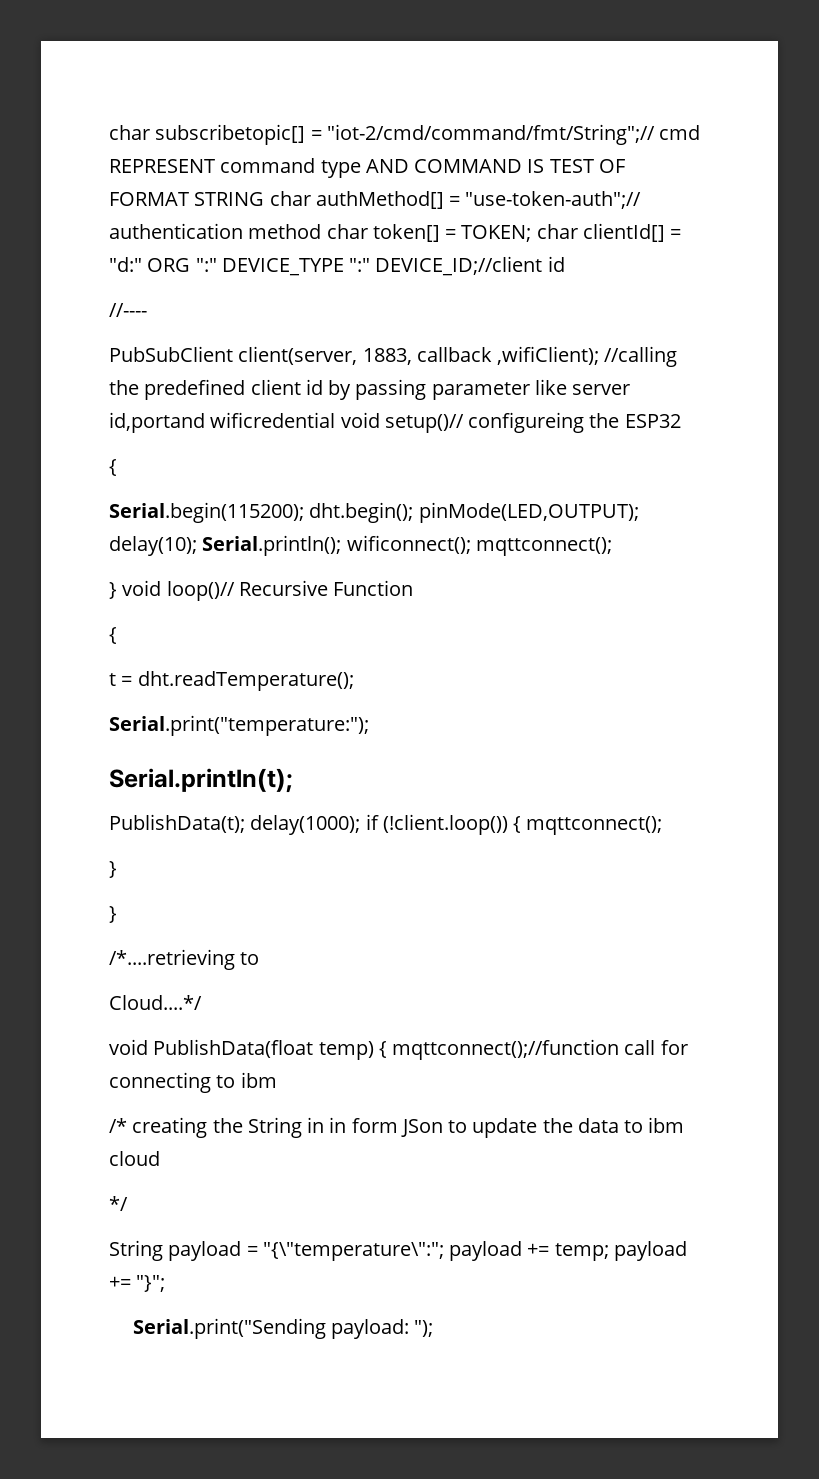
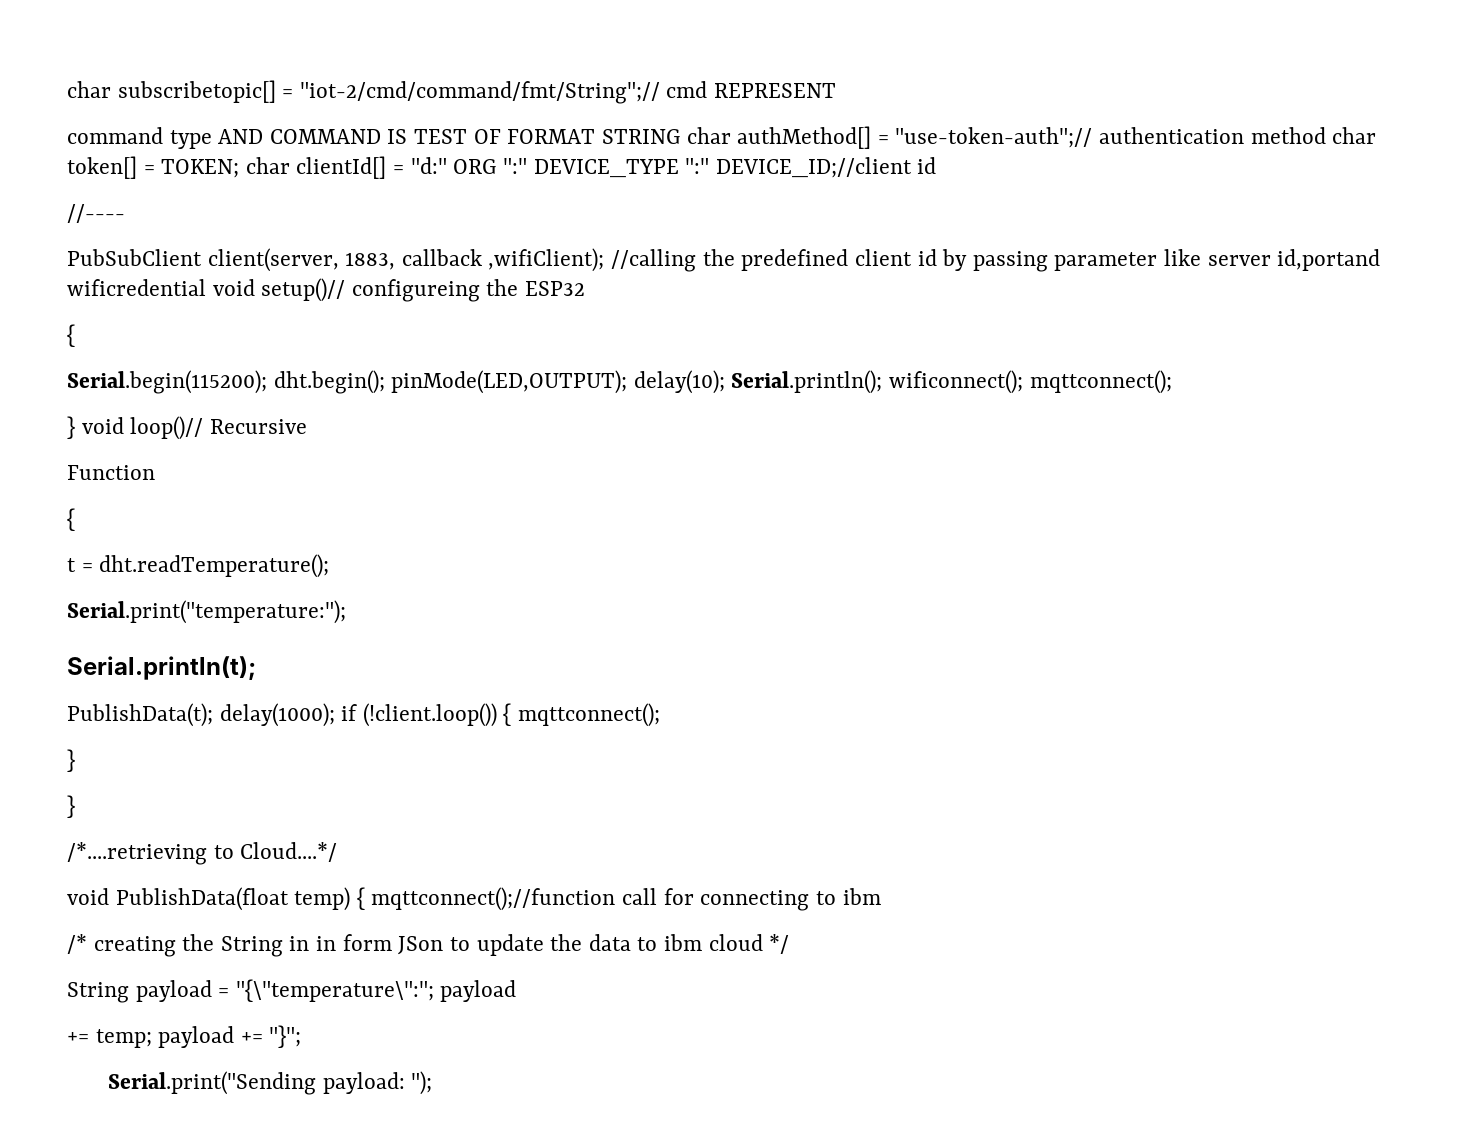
- char subscribetopic[] = "iot-2/cmd/command/fmt/String";// cmd REPRESENT command type AND COMMAND IS TEST OF FORMAT STRING char authMethod[] = "use-token-auth";// authentication method char token[] = TOKEN; char clientId[] = "d:" ORG ":" DEVICE_TYPE ":" DEVICE_ID;//client id
+ char subscribetopic[] = "iot-2/cmd/command/fmt/String";// cmd REPRESENT
+ command type AND COMMAND IS TEST OF FORMAT STRING char authMethod[] = "use-token-auth";// authentication method char token[] = TOKEN; char clientId[] = "d:" ORG ":" DEVICE_TYPE ":" DEVICE_ID;//client id
- } void loop()// Recursive Function
+ } void loop()// Recursive
+ Function
- /*....retrieving to
- Cloud....*/
+ /*....retrieving to Cloud....*/
- /* creating the String in in form JSon to update the data to ibm cloud
- */
+ /* creating the String in in form JSon to update the data to ibm cloud */
- String payload = "{\"temperature\":"; payload += temp; payload += "}";
+ String payload = "{\"temperature\":"; payload
+ += temp; payload += "}";

